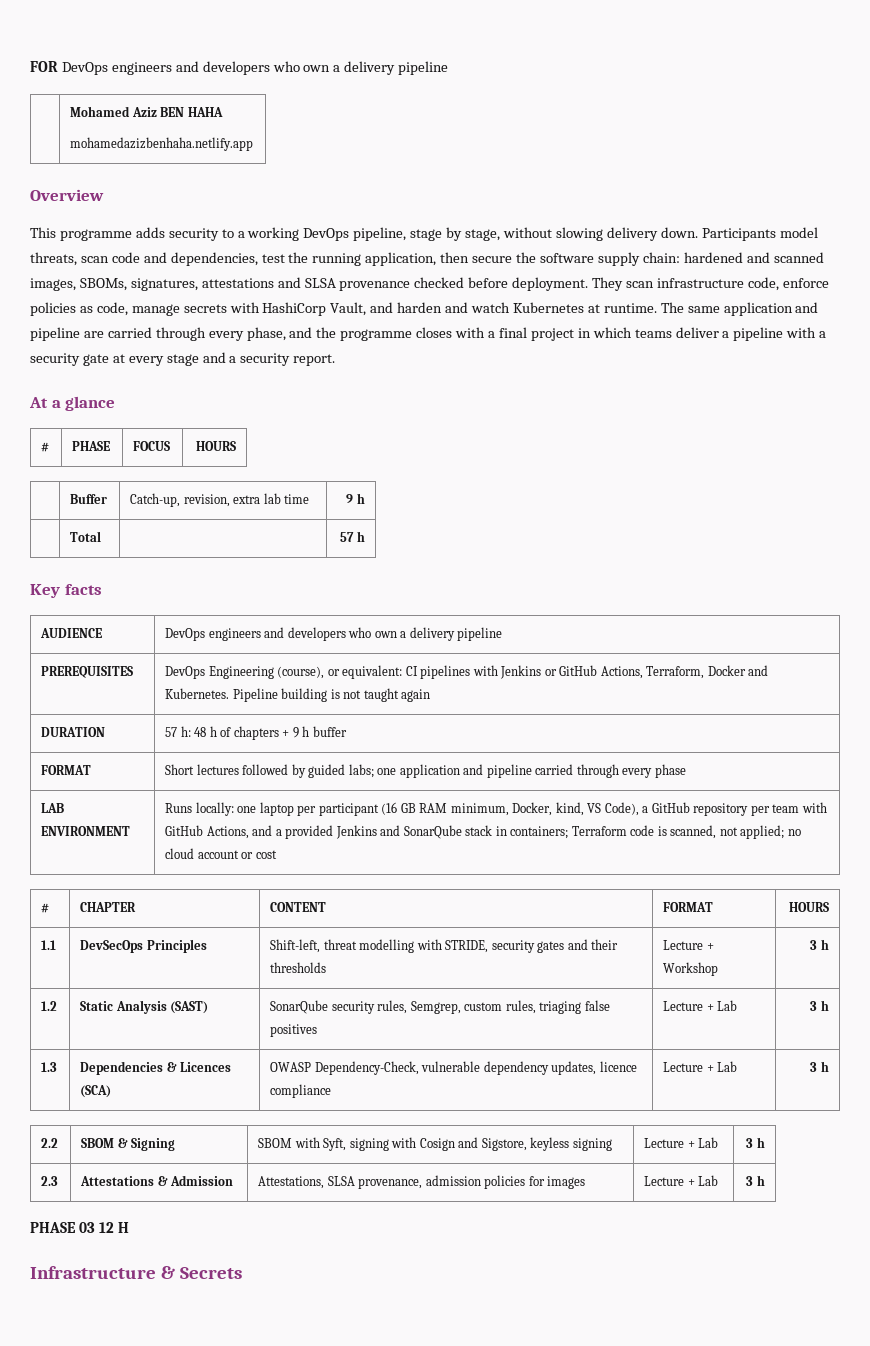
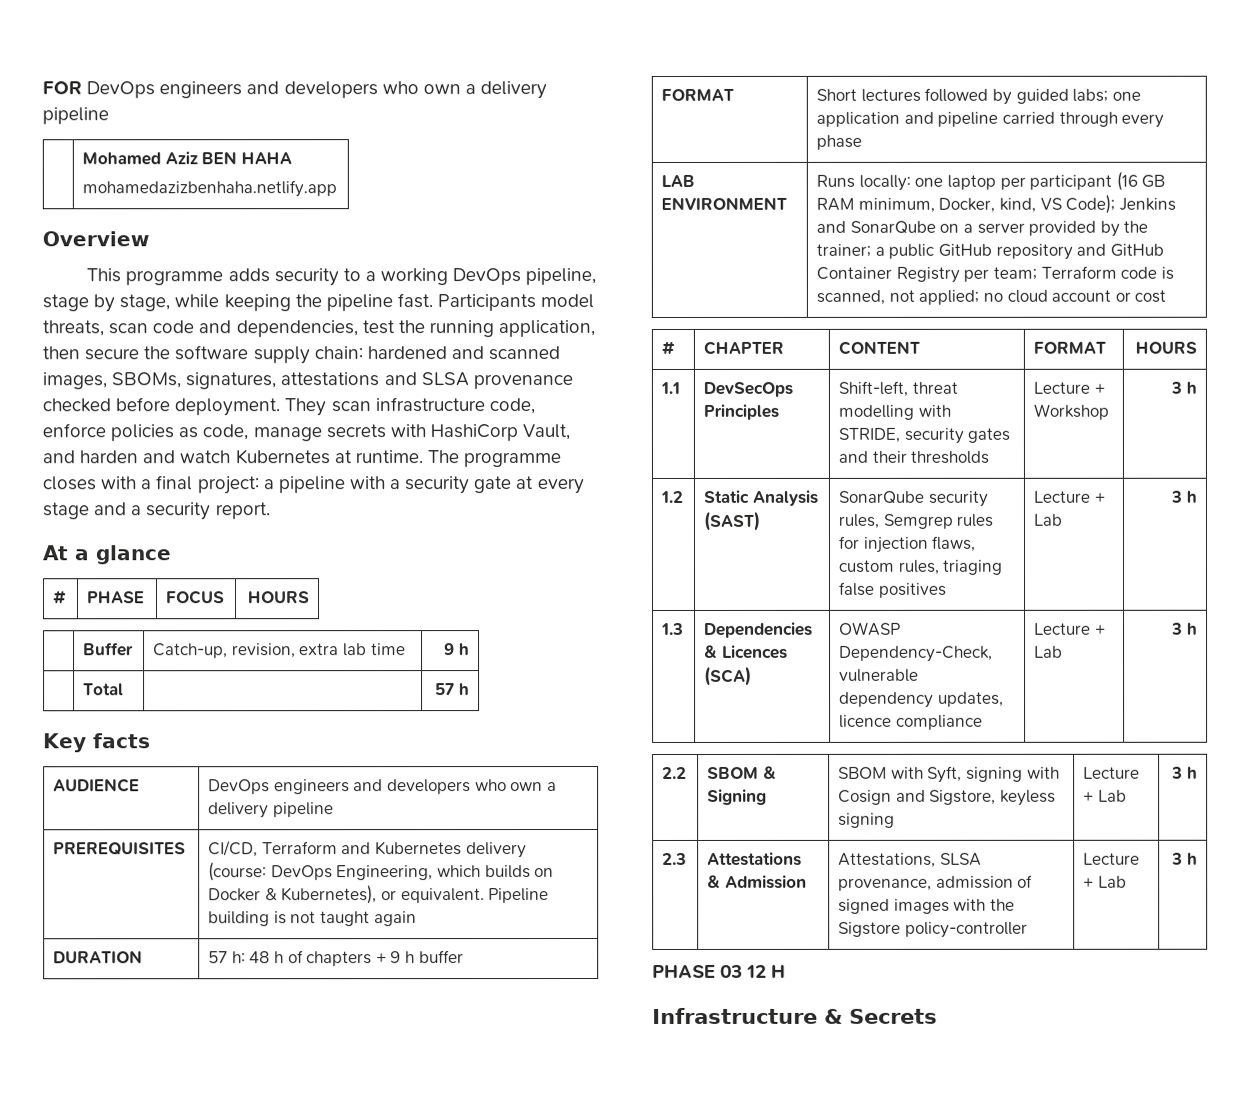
- This programme adds security to a working DevOps pipeline, stage by stage, without slowing delivery down.
+ This programme adds security to a working DevOps pipeline, stage by stage, while keeping the pipeline fast.
- The same application and pipeline are carried through every phase, and the programme closes with a final project in which teams deliver a pipeline with a security gate at every stage and a security report.
+ The programme closes with a final project: a pipeline with a security gate at every stage and a security report.
- PREREQUISITES | DevOps Engineering (course), or equivalent: CI pipelines with Jenkins or GitHub Actions, Terraform, Docker and Kubernetes. Pipeline building is not taught again
+ PREREQUISITES | CI/CD, Terraform and Kubernetes delivery (course: DevOps Engineering, which builds on Docker & Kubernetes), or equivalent. Pipeline building is not taught again
- Runs locally: one laptop per participant (16 GB RAM minimum, Docker, kind, VS Code), a GitHub repository per team with GitHub Actions, and a provided Jenkins and SonarQube stack in containers; Terraform code is scanned, not applied; no cloud account or cost
+ Runs locally: one laptop per participant (16 GB RAM minimum, Docker, kind, VS Code); Jenkins and SonarQube on a server provided by the trainer; a public GitHub repository and GitHub Container Registry per team; Terraform code is scanned, not applied; no cloud account or cost
- 1.2 | Static Analysis (SAST) | SonarQube security rules, Semgrep, custom rules, triaging false positives | Lecture + Lab | 3 h
+ 1.2 | Static Analysis (SAST) | SonarQube security rules, Semgrep rules for injection flaws, custom rules, triaging false positives | Lecture + Lab | 3 h
- 2.3 | Attestations & Admission | Attestations, SLSA provenance, admission policies for images | Lecture + Lab | 3 h
+ 2.3 | Attestations & Admission | Attestations, SLSA provenance, admission of signed images with the Sigstore policy-controller | Lecture + Lab | 3 h

